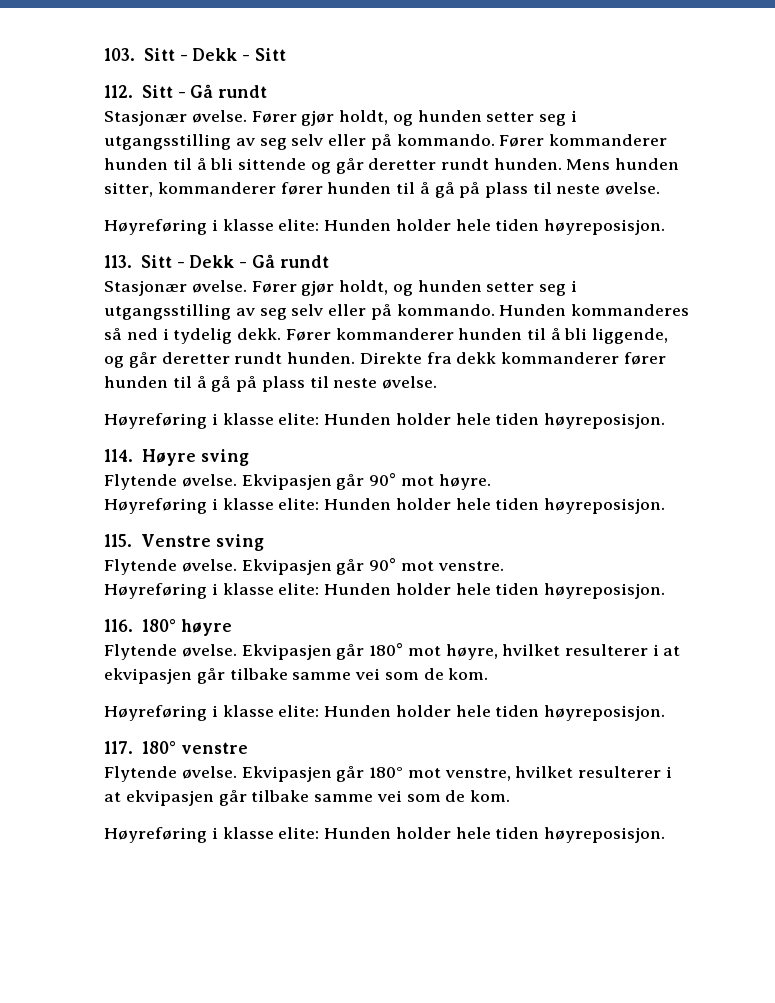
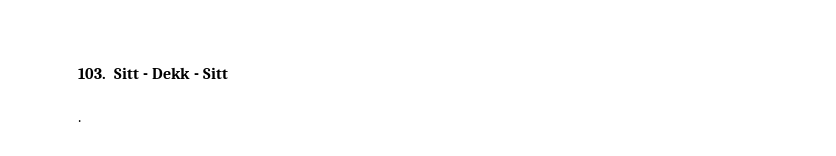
- 112. Sitt - Gå rundt
- Stasjonær øvelse. Fører gjør holdt, og hunden setter seg i utgangsstilling av seg selv eller på kommando. Fører kommanderer hunden til å bli sittende og går deretter rundt hunden. Mens hunden sitter, kommanderer fører hunden til å gå på plass til neste øvelse.
- Høyreføring i klasse elite: Hunden holder hele tiden høyreposisjon.
- 113. Sitt - Dekk - Gå rundt
- Stasjonær øvelse. Fører gjør holdt, og hunden setter seg i utgangsstilling av seg selv eller på kommando. Hunden kommanderes så ned i tydelig dekk. Fører kommanderer hunden til å bli liggende, og går deretter rundt hunden. Direkte fra dekk kommanderer fører hunden til å gå på plass til neste øvelse.
- Høyreføring i klasse elite: Hunden holder hele tiden høyreposisjon.
- 114. Høyre sving
- Flytende øvelse. Ekvipasjen går 90° mot høyre.
- Høyreføring i klasse elite: Hunden holder hele tiden høyreposisjon.
- 115. Venstre sving
- Flytende øvelse. Ekvipasjen går 90° mot venstre.
- Høyreføring i klasse elite: Hunden holder hele tiden høyreposisjon.
- 116. 180° høyre
- Flytende øvelse. Ekvipasjen går 180° mot høyre, hvilket resulterer i at ekvipasjen går tilbake samme vei som de kom.
- Høyreføring i klasse elite: Hunden holder hele tiden høyreposisjon.
- 117. 180° venstre
- Flytende øvelse. Ekvipasjen går 180° mot venstre, hvilket resulterer i at ekvipasjen går tilbake samme vei som de kom.
- Høyreføring i klasse elite: Hunden holder hele tiden høyreposisjon.
+ .

